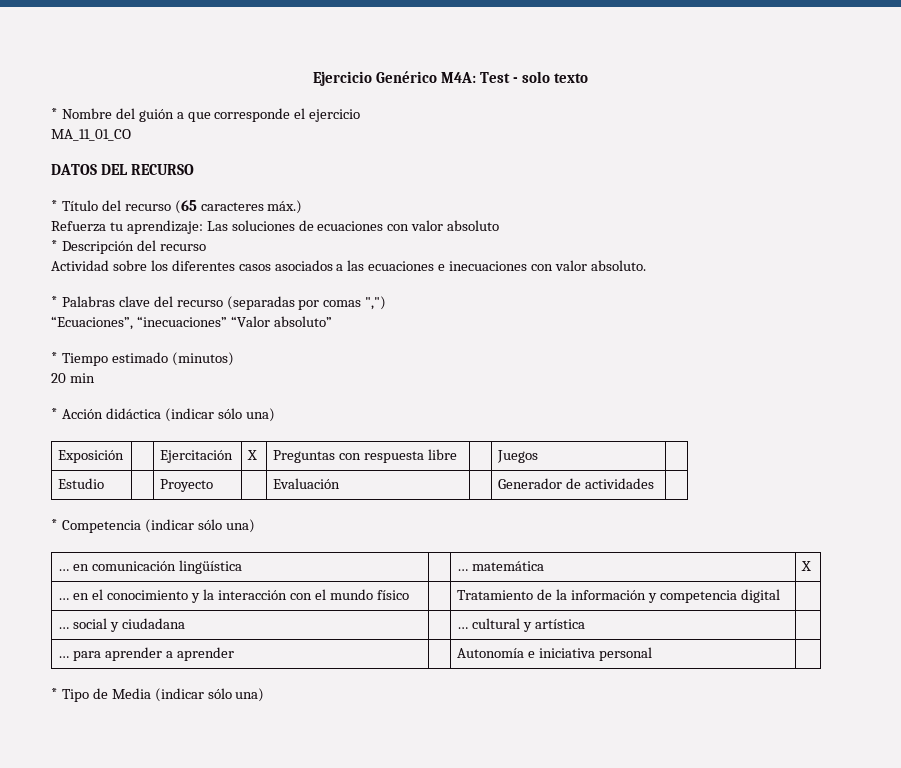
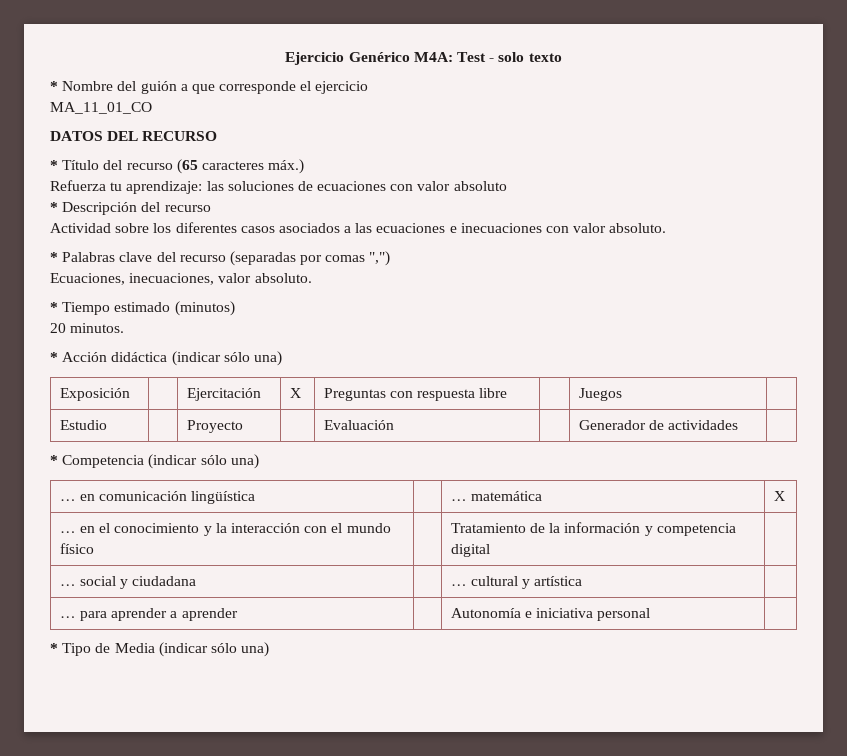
- Refuerza tu aprendizaje: Las soluciones de ecuaciones con valor absoluto
+ Refuerza tu aprendizaje: las soluciones de ecuaciones con valor absoluto
- “Ecuaciones”, “inecuaciones” “Valor absoluto”
+ Ecuaciones, inecuaciones, valor absoluto.
- 20 min
+ 20 minutos.

